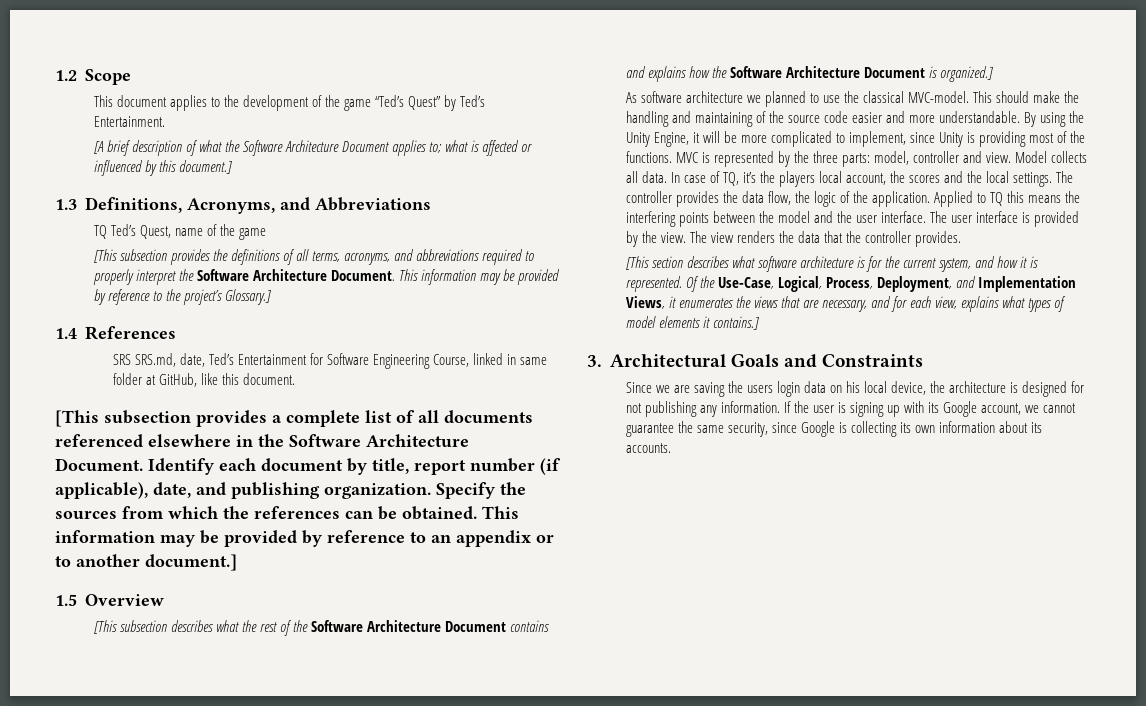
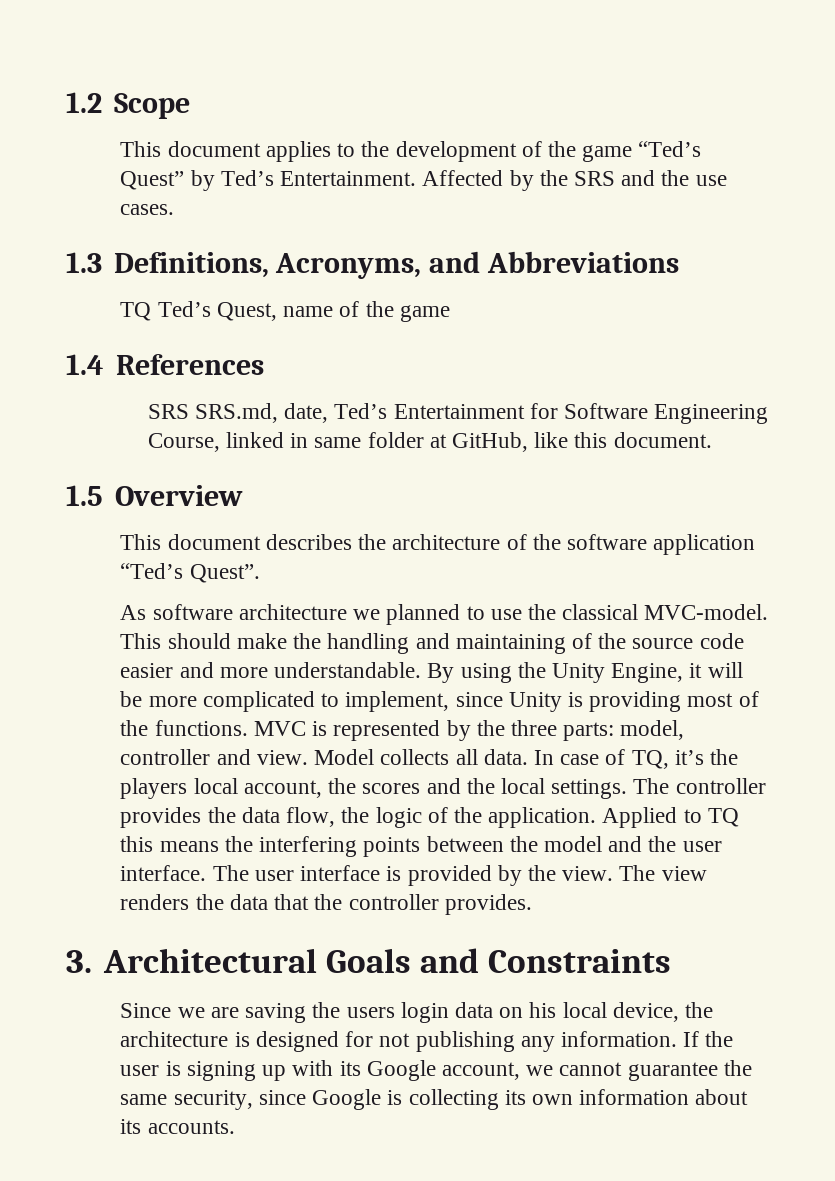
- This document applies to the development of the game “Ted’s Quest” by Ted’s Entertainment.
- [A brief description of what the Software Architecture Document applies to; what is affected or influenced by this document.]
+ This document applies to the development of the game “Ted’s Quest” by Ted’s Entertainment. Affected by the SRS and the use cases.
- [This subsection provides the definitions of all terms, acronyms, and abbreviations required to properly interpret the Software Architecture Document. This information may be provided by reference to the project’s Glossary.]
- [This subsection provides a complete list of all documents referenced elsewhere in the Software Architecture Document. Identify each document by title, report number (if applicable), date, and publishing organization. Specify the sources from which the references can be obtained. This information may be provided by reference to an appendix or to another document.]
  1.5 Overview
- [This subsection describes what the rest of the Software Architecture Document contains and explains how the Software Architecture Document is organized.]
+ This document describes the architecture of the software application “Ted’s Quest”.
- [This section describes what software architecture is for the current system, and how it is represented. Of the Use-Case, Logical, Process, Deployment, and Implementation Views, it enumerates the views that are necessary, and for each view, explains what types of model elements it contains.]

